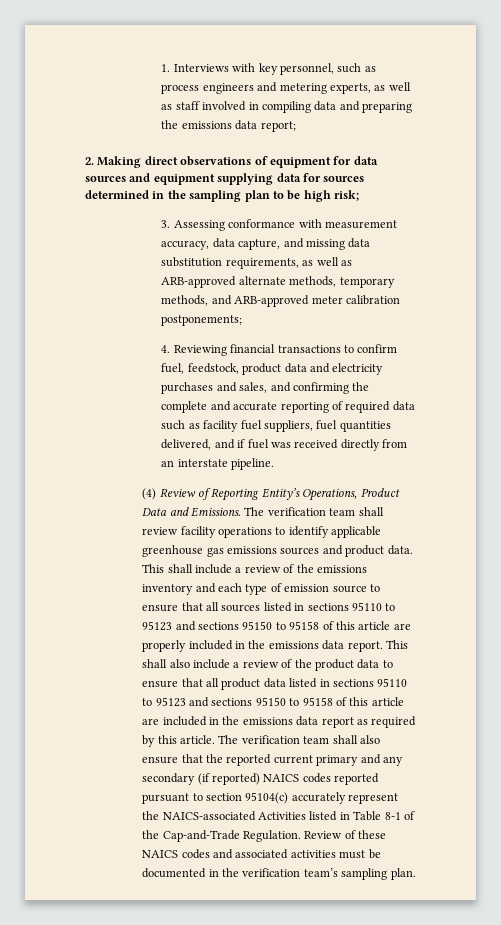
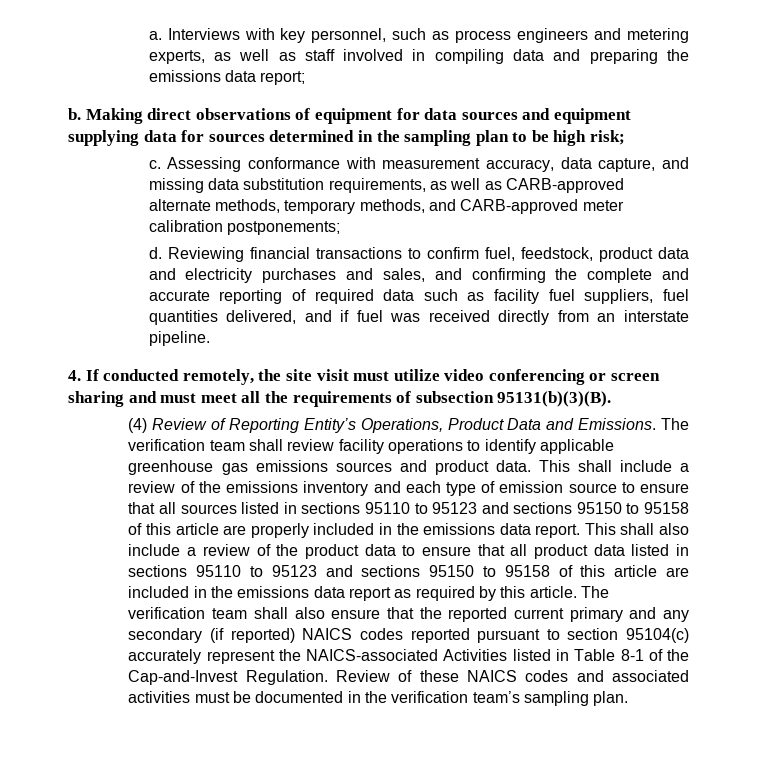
- 1. Interviews with key personnel, such as process engineers and metering experts, as well as staff involved in compiling data and preparing the emissions data report;
+ a. Interviews with key personnel, such as process engineers and metering experts, as well as staff involved in compiling data and preparing the emissions data report;
- 2. Making direct observations of equipment for data sources and equipment supplying data for sources determined in the sampling plan to be high risk;
+ b. Making direct observations of equipment for data sources and equipment supplying data for sources determined in the sampling plan to be high risk;
- 3. Assessing conformance with measurement accuracy, data capture, and missing data substitution requirements, as well as ARB-approved alternate methods, temporary methods, and ARB-approved meter calibration postponements;
+ c. Assessing conformance with measurement accuracy, data capture, and missing data substitution requirements, as well as CARB-approved alternate methods, temporary methods, and CARB-approved meter calibration postponements;
- 4. Reviewing financial transactions to confirm fuel, feedstock, product data and electricity purchases and sales, and confirming the complete and accurate reporting of required data such as facility fuel suppliers, fuel quantities delivered, and if fuel was received directly from an interstate pipeline.
+ d. Reviewing financial transactions to confirm fuel, feedstock, product data and electricity purchases and sales, and confirming the complete and accurate reporting of required data such as facility fuel suppliers, fuel quantities delivered, and if fuel was received directly from an interstate pipeline.
+ 4. If conducted remotely, the site visit must utilize video conferencing or screen sharing and must meet all the requirements of subsection 95131(b)(3)(B).
- The verification team shall also ensure that the reported current primary and any secondary (if reported) NAICS codes reported pursuant to section 95104(c) accurately represent the NAICS-associated Activities listed in Table 8-1 of the Cap-and-Trade Regulation.
+ The verification team shall also ensure that the reported current primary and any secondary (if reported) NAICS codes reported pursuant to section 95104(c) accurately represent the NAICS-associated Activities listed in Table 8-1 of the Cap-and-Invest Regulation.

